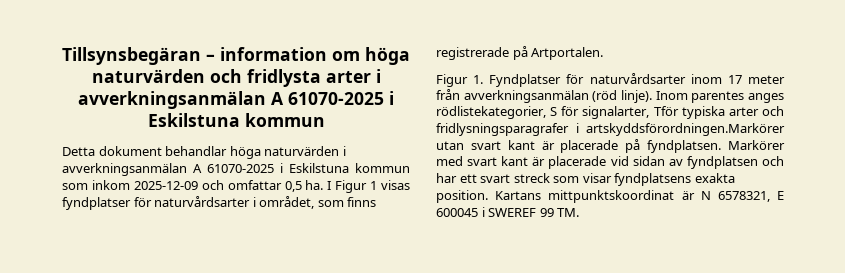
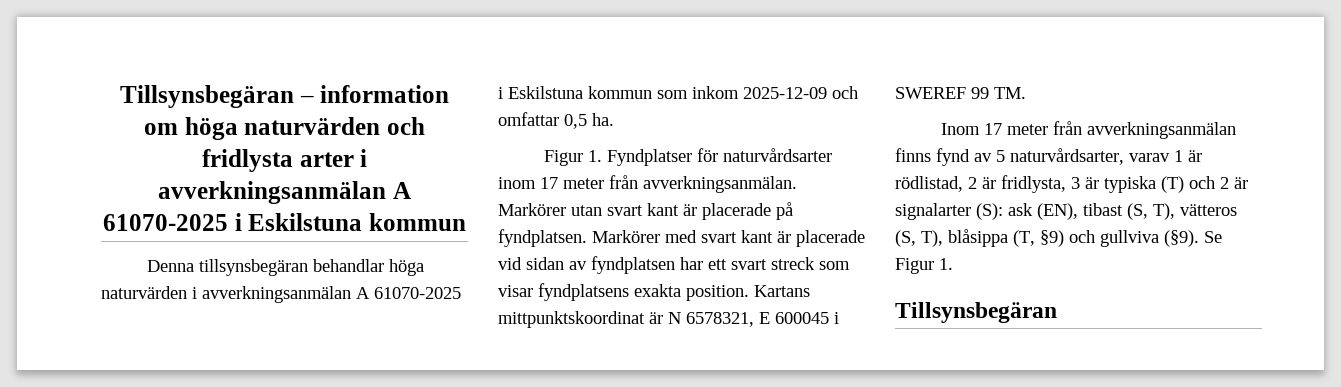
- Detta dokument behandlar höga naturvärden i avverkningsanmälan A 61070-2025 i Eskilstuna kommun som inkom 2025-12-09 och omfattar 0,5 ha. I Figur 1 visas fyndplatser för naturvårdsarter i området, som finns registrerade på Artportalen.
+ Denna tillsynsbegäran behandlar höga naturvärden i avverkningsanmälan A 61070-2025 i Eskilstuna kommun som inkom 2025-12-09 och omfattar 0,5 ha.
- Figur 1. Fyndplatser för naturvårdsarter inom 17 meter från avverkningsanmälan (röd linje). Inom parentes anges rödlistekategorier, S för signalarter, Tför typiska arter och fridlysningsparagrafer i artskyddsförordningen.Markörer utan svart kant är placerade på fyndplatsen.
+ Figur 1. Fyndplatser för naturvårdsarter inom 17 meter från avverkningsanmälan. Markörer utan svart kant är placerade på fyndplatsen.
- Markörer med svart kant är placerade vid sidan av fyndplatsen och har ett svart streck som visar fyndplatsens exakta position.
+ Markörer med svart kant är placerade vid sidan av fyndplatsen har ett svart streck som visar fyndplatsens exakta position.
+ Inom 17 meter från avverkningsanmälan finns fynd av 5 naturvårdsarter, varav 1 är rödlistad, 2 är fridlysta, 3 är typiska (T) och 2 är signalarter (S): ask (EN), tibast (S, T), vätteros (S, T), blåsippa (T, §9) och gullviva (§9). Se Figur 1.
+ Tillsynsbegäran

